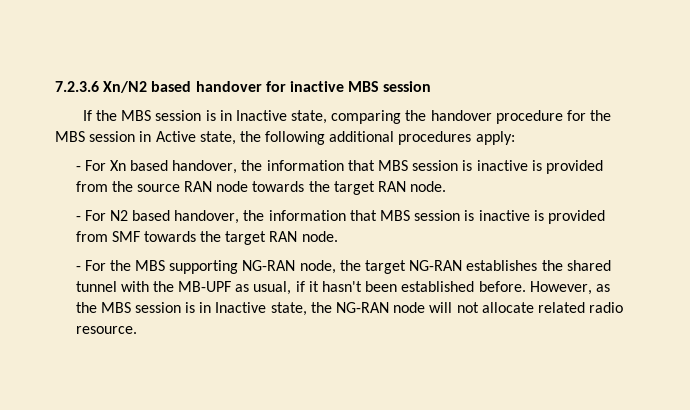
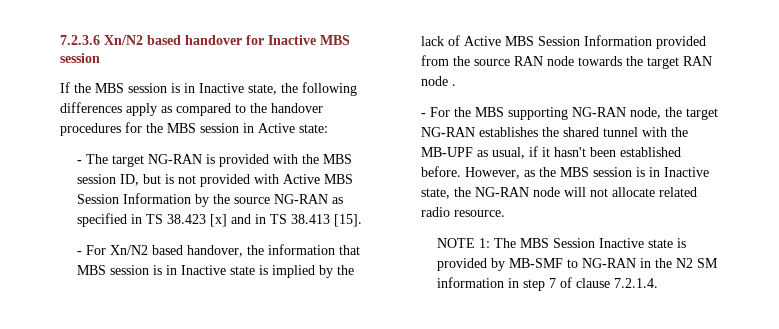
- 7.2.3.6 Xn/N2 based handover for inactive MBS session
+ 7.2.3.6 Xn/N2 based handover for Inactive MBS session
- If the MBS session is in Inactive state, comparing the handover procedure for the MBS session in Active state, the following additional procedures apply:
- - For Xn based handover, the information that MBS session is inactive is provided from the source RAN node towards the target RAN node.
- - For N2 based handover, the information that MBS session is inactive is provided from SMF towards the target RAN node.
+ If the MBS session is in Inactive state, the following differences apply as compared to the handover procedures for the MBS session in Active state:
+ - The target NG-RAN is provided with the MBS session ID, but is not provided with Active MBS Session Information by the source NG-RAN as specified in TS 38.423 [x] and in TS 38.413 [15].
+ - For Xn/N2 based handover, the information that MBS session is in Inactive state is implied by the lack of Active MBS Session Information provided from the source RAN node towards the target RAN node .
+ NOTE 1: The MBS Session Inactive state is provided by MB-SMF to NG-RAN in the N2 SM information in step 7 of clause 7.2.1.4.

